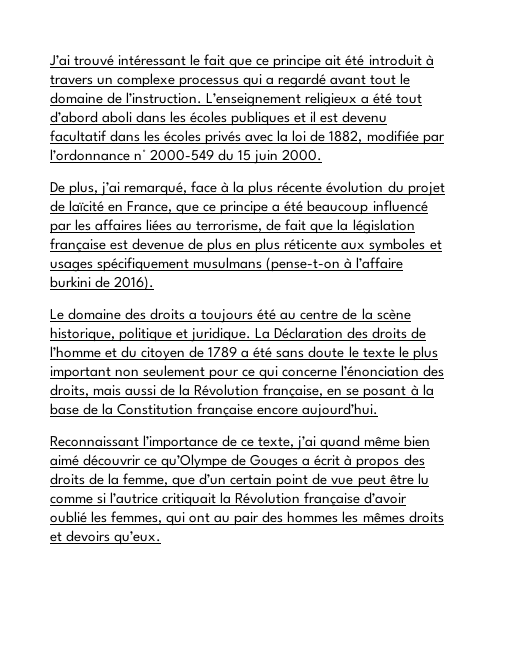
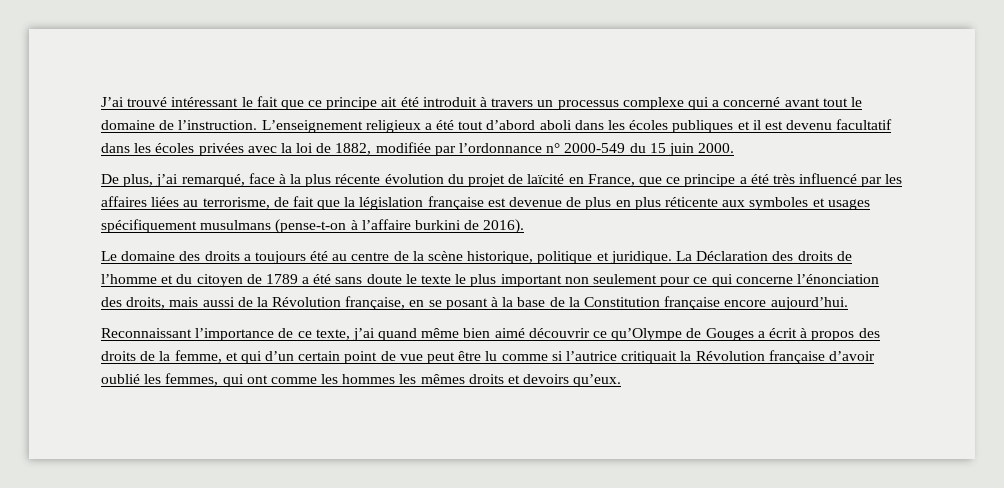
- J’ai trouvé intéressant le fait que ce principe ait été introduit à travers un complexe processus qui a regardé avant tout le domaine de l’instruction.
+ J’ai trouvé intéressant le fait que ce principe ait été introduit à travers un processus complexe qui a concerné avant tout le domaine de l’instruction.
- L’enseignement religieux a été tout d’abord aboli dans les écoles publiques et il est devenu facultatif dans les écoles privés avec la loi de 1882, modifiée par l’ordonnance n° 2000-549 du 15 juin 2000.
+ L’enseignement religieux a été tout d’abord aboli dans les écoles publiques et il est devenu facultatif dans les écoles privées avec la loi de 1882, modifiée par l’ordonnance n° 2000-549 du 15 juin 2000.
- De plus, j’ai remarqué, face à la plus récente évolution du projet de laïcité en France, que ce principe a été beaucoup influencé par les affaires liées au terrorisme, de fait que la législation française est devenue de plus en plus réticente aux symboles et usages spécifiquement musulmans (pense-t-on à l’affaire burkini de 2016).
+ De plus, j’ai remarqué, face à la plus récente évolution du projet de laïcité en France, que ce principe a été très influencé par les affaires liées au terrorisme, de fait que la législation française est devenue de plus en plus réticente aux symboles et usages spécifiquement musulmans (pense-t-on à l’affaire burkini de 2016).
- Reconnaissant l’importance de ce texte, j’ai quand même bien aimé découvrir ce qu’Olympe de Gouges a écrit à propos des droits de la femme, que d’un certain point de vue peut être lu comme si l’autrice critiquait la Révolution française d’avoir oublié les femmes, qui ont au pair des hommes les mêmes droits et devoirs qu’eux.
+ Reconnaissant l’importance de ce texte, j’ai quand même bien aimé découvrir ce qu’Olympe de Gouges a écrit à propos des droits de la femme, et qui d’un certain point de vue peut être lu comme si l’autrice critiquait la Révolution française d’avoir oublié les femmes, qui ont comme les hommes les mêmes droits et devoirs qu’eux.

